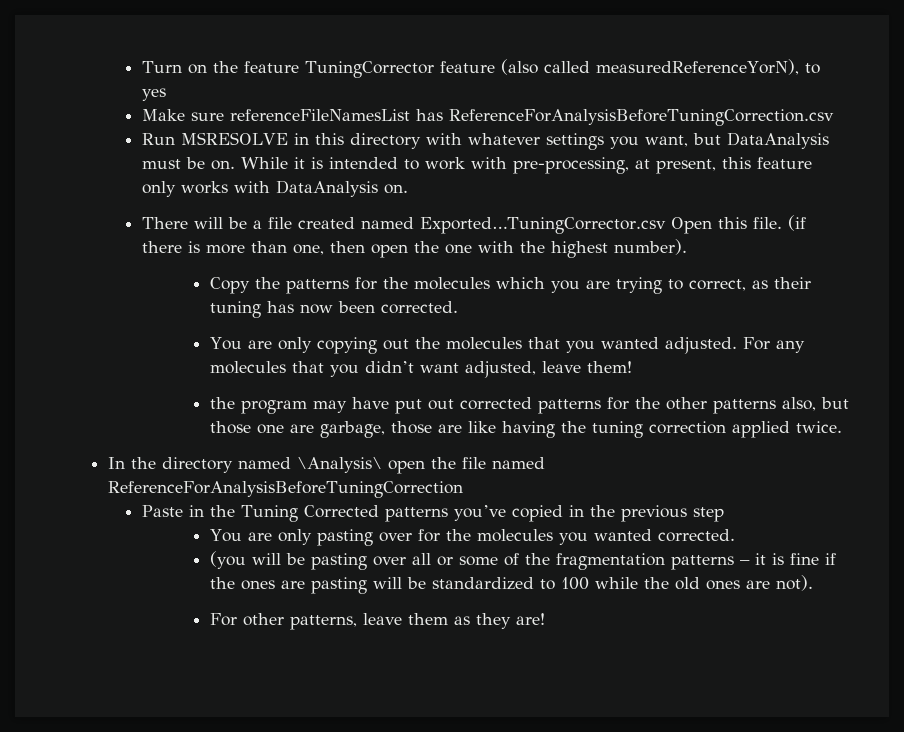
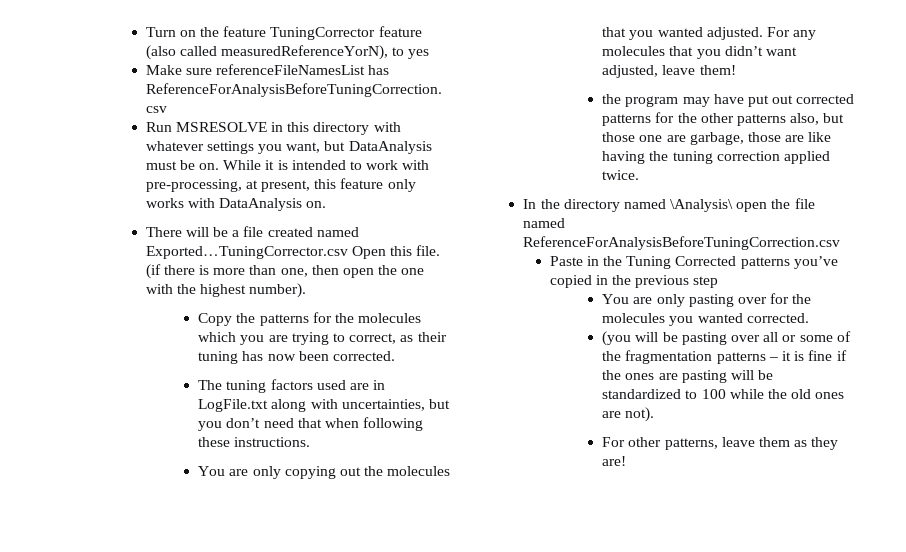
+ The tuning factors used are in LogFile.txt along with uncertainties, but you don’t need that when following these instructions.
- In the directory named \Analysis\ open the file named ReferenceForAnalysisBeforeTuningCorrection
+ In the directory named \Analysis\ open the file named ReferenceForAnalysisBeforeTuningCorrection.csv

